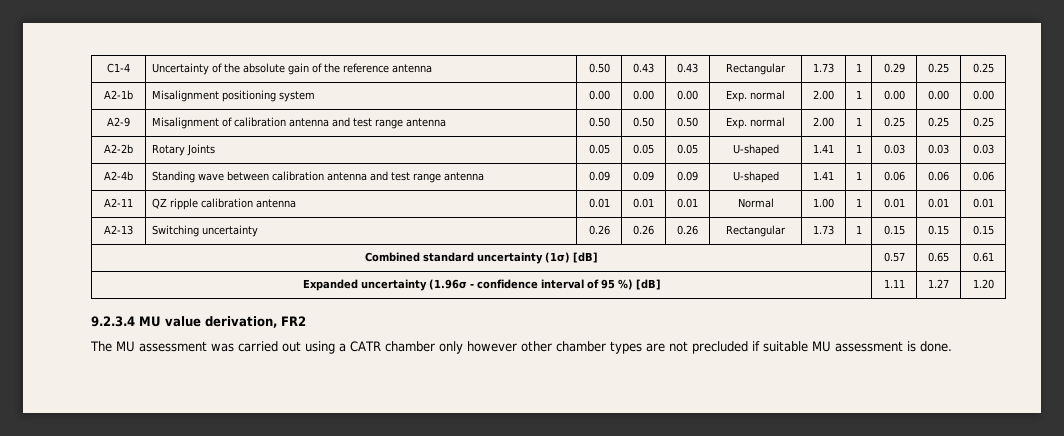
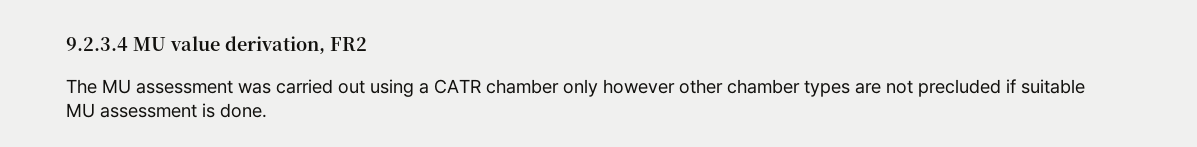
- C1-4 | Uncertainty of the absolute gain of the reference antenna | 0.50 | 0.43 | 0.43 | Rectangular | 1.73 | 1 | 0.29 | 0.25 | 0.25
- A2-1b | Misalignment positioning system | 0.00 | 0.00 | 0.00 | Exp. normal | 2.00 | 1 | 0.00 | 0.00 | 0.00
- A2-9 | Misalignment of calibration antenna and test range antenna | 0.50 | 0.50 | 0.50 | Exp. normal | 2.00 | 1 | 0.25 | 0.25 | 0.25
- A2-2b | Rotary Joints | 0.05 | 0.05 | 0.05 | U-shaped | 1.41 | 1 | 0.03 | 0.03 | 0.03
- A2-4b | Standing wave between calibration antenna and test range antenna | 0.09 | 0.09 | 0.09 | U-shaped | 1.41 | 1 | 0.06 | 0.06 | 0.06
- A2-11 | QZ ripple calibration antenna | 0.01 | 0.01 | 0.01 | Normal | 1.00 | 1 | 0.01 | 0.01 | 0.01
- A2-13 | Switching uncertainty | 0.26 | 0.26 | 0.26 | Rectangular | 1.73 | 1 | 0.15 | 0.15 | 0.15
- Combined standard uncertainty (1σ) [dB] | 0.57 | 0.65 | 0.61
- Expanded uncertainty (1.96σ - confidence interval of 95 %) [dB] | 1.11 | 1.27 | 1.20

